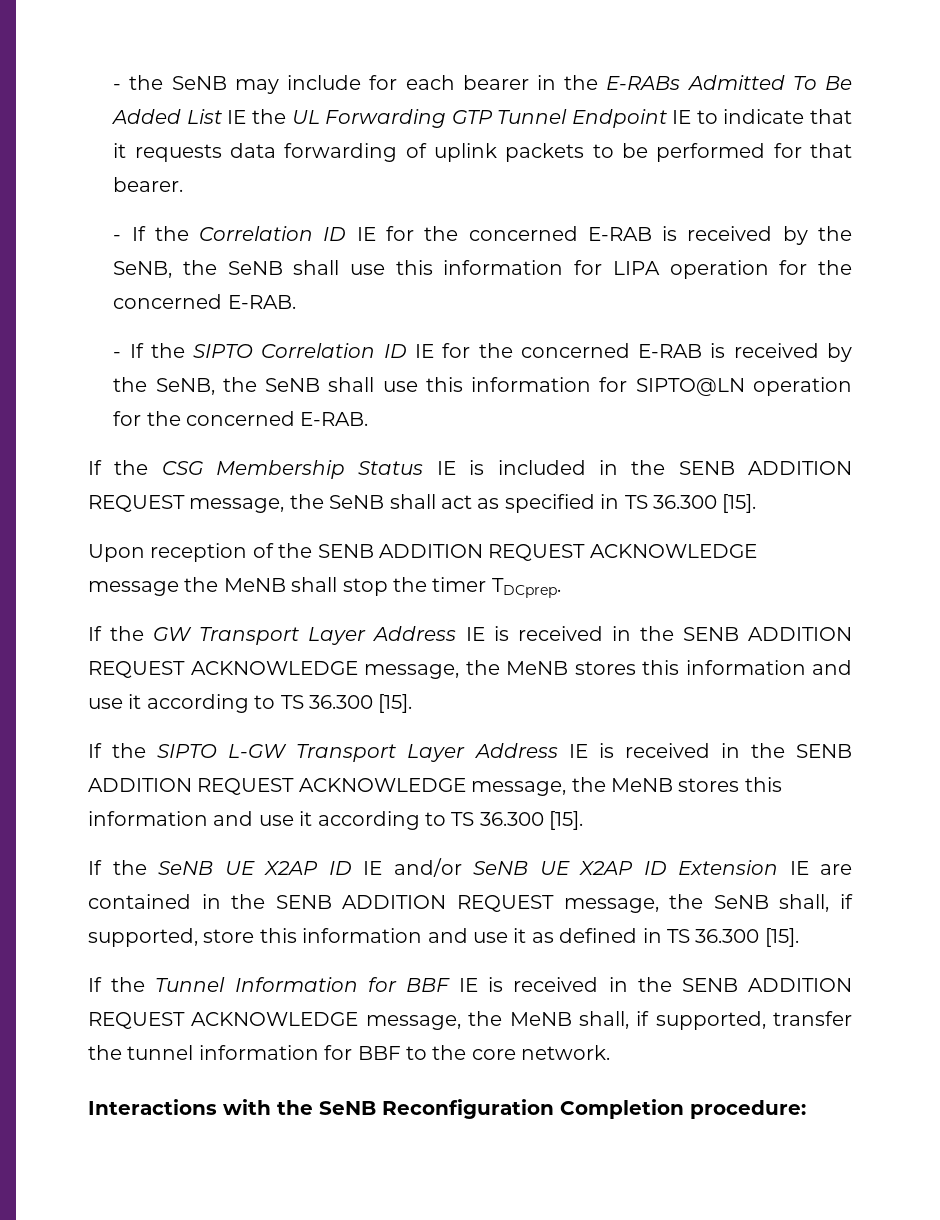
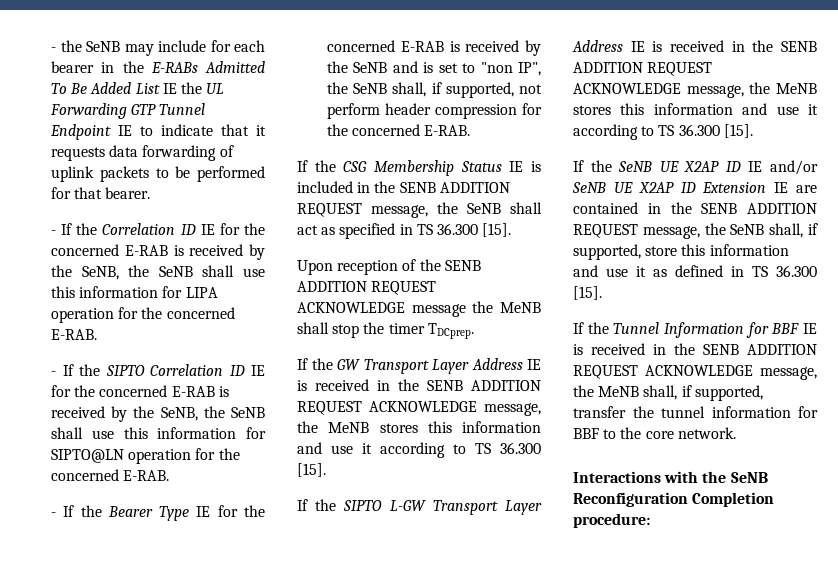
+ - If the Bearer Type IE for the concerned E-RAB is received by the SeNB and is set to "non IP", the SeNB shall, if supported, not perform header compression for the concerned E-RAB.

